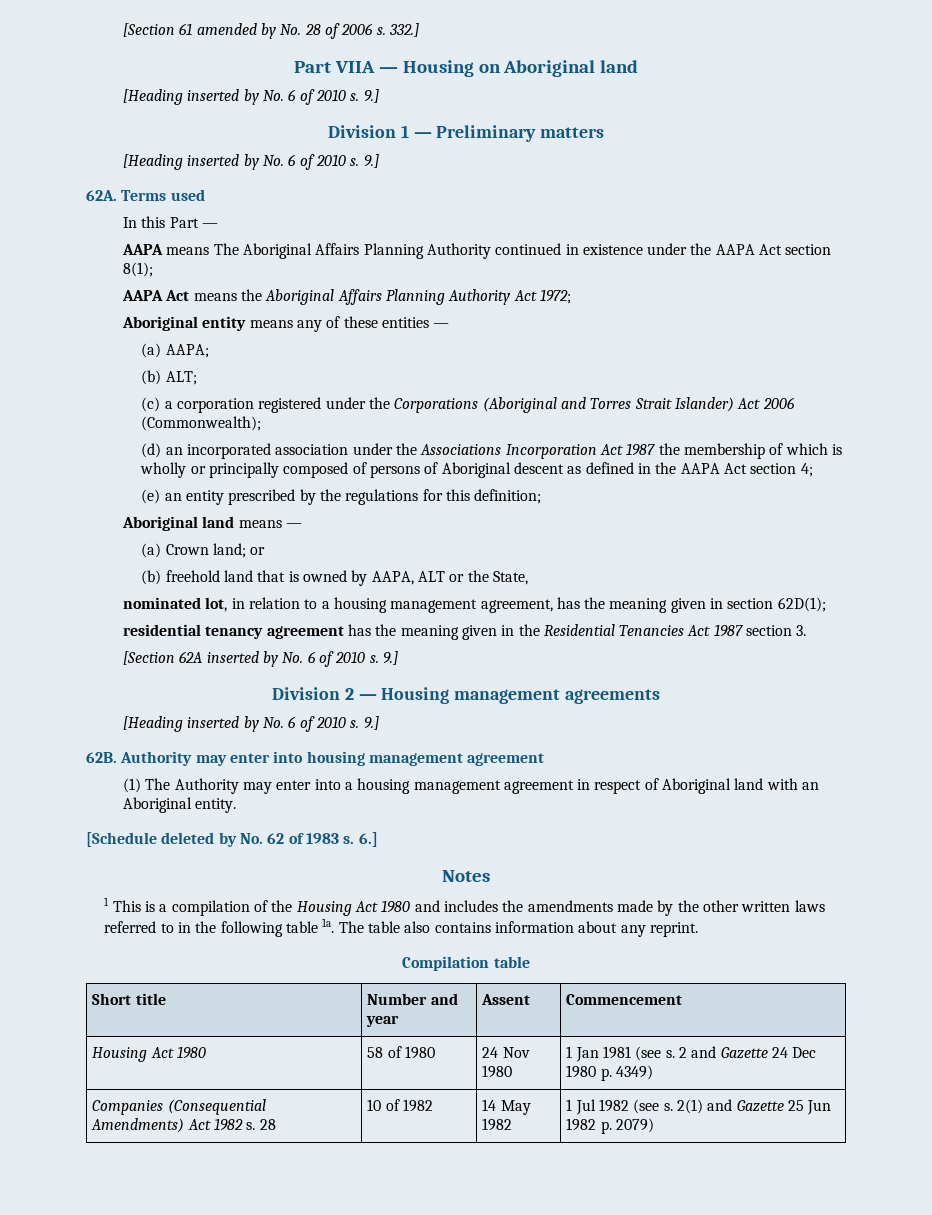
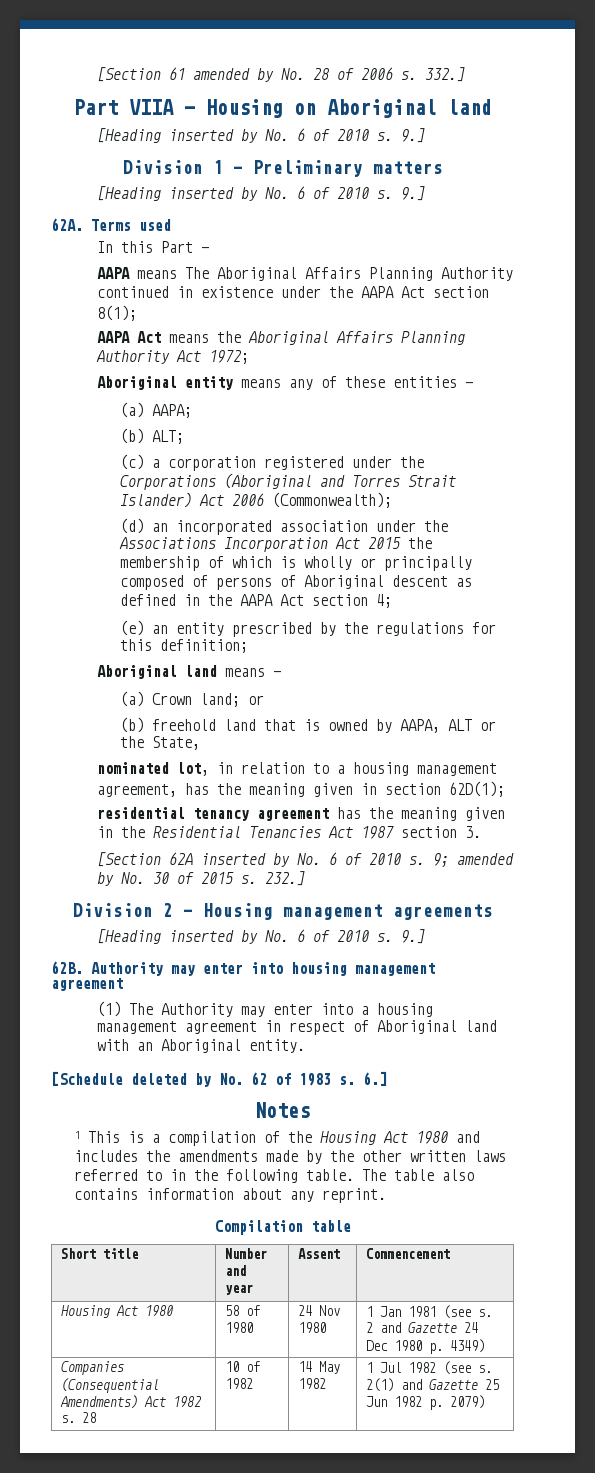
- (d) an incorporated association under the Associations Incorporation Act 1987 the membership of which is wholly or principally composed of persons of Aboriginal descent as defined in the AAPA Act section 4;
+ (d) an incorporated association under the Associations Incorporation Act 2015 the membership of which is wholly or principally composed of persons of Aboriginal descent as defined in the AAPA Act section 4;
- [Section 62A inserted by No. 6 of 2010 s. 9.]
+ [Section 62A inserted by No. 6 of 2010 s. 9; amended by No. 30 of 2015 s. 232.]
- 1 This is a compilation of the Housing Act 1980 and includes the amendments made by the other written laws referred to in the following table 1a.
+ 1 This is a compilation of the Housing Act 1980 and includes the amendments made by the other written laws referred to in the following table.

